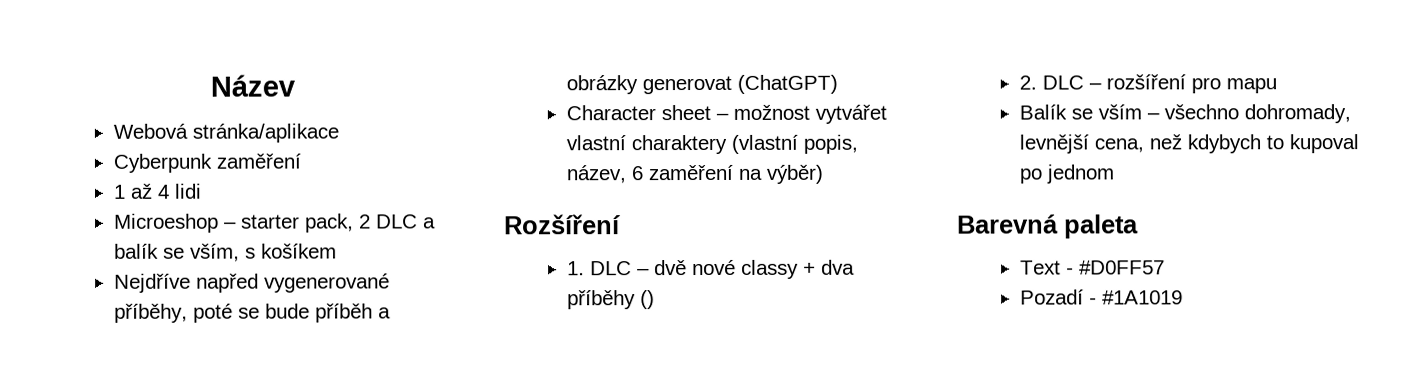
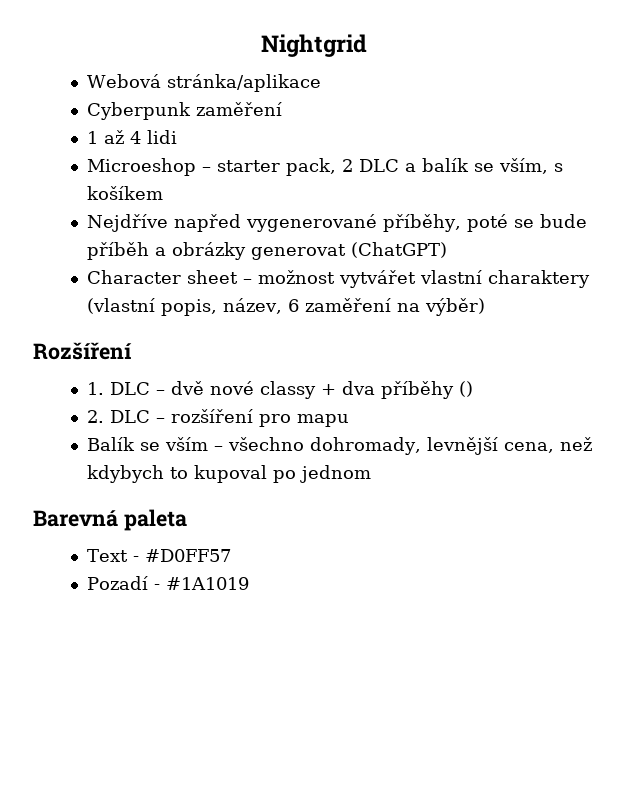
- Název
+ Nightgrid

